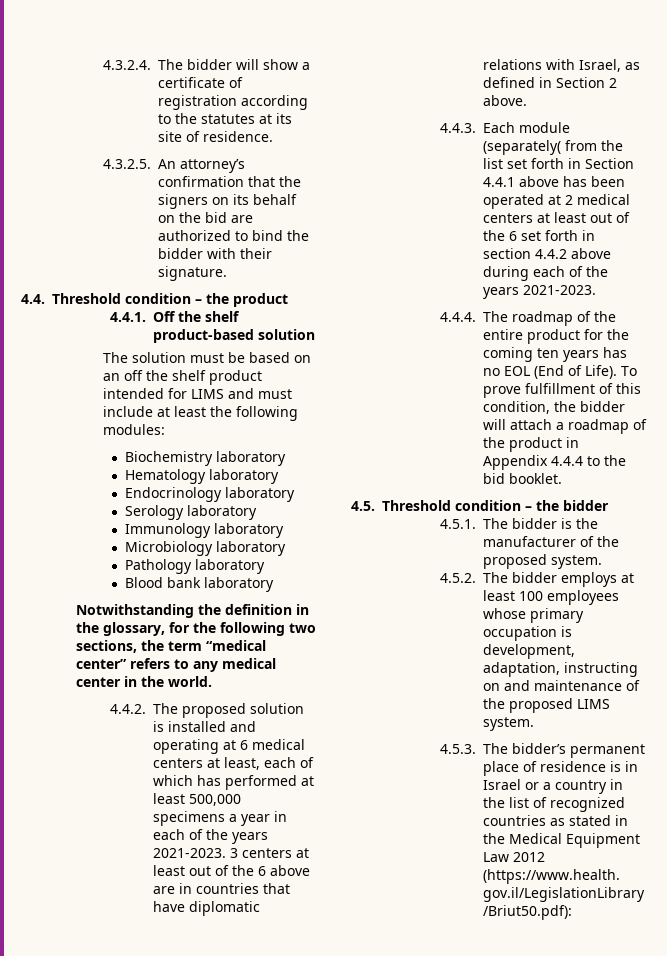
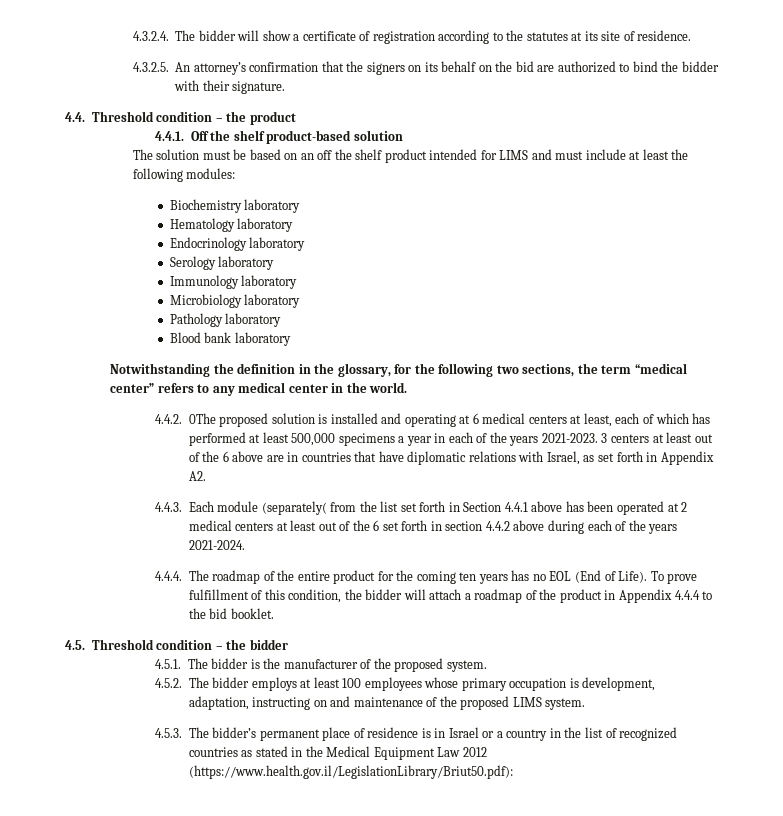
- 4.4.2. The proposed solution is installed and operating at 6 medical centers at least, each of which has performed at least 500,000 specimens a year in each of the years 2021-2023.
+ 4.4.2. 0The proposed solution is installed and operating at 6 medical centers at least, each of which has performed at least 500,000 specimens a year in each of the years 2021-2023.
- 3 centers at least out of the 6 above are in countries that have diplomatic relations with Israel, as defined in Section 2 above.
+ 3 centers at least out of the 6 above are in countries that have diplomatic relations with Israel, as set forth in Appendix A2.
- 4.4.3. Each module (separately( from the list set forth in Section 4.4.1 above has been operated at 2 medical centers at least out of the 6 set forth in section 4.4.2 above during each of the years 2021-2023.
+ 4.4.3. Each module (separately( from the list set forth in Section 4.4.1 above has been operated at 2 medical centers at least out of the 6 set forth in section 4.4.2 above during each of the years 2021-2024.

